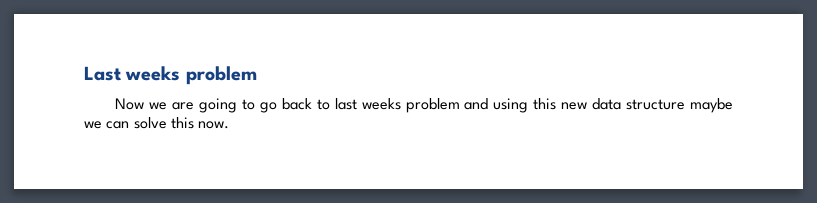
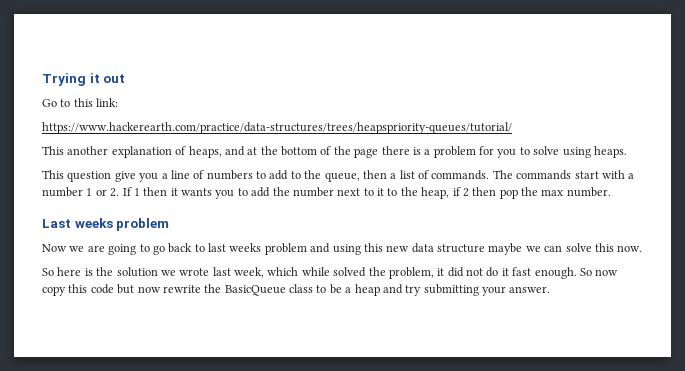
+ Trying it out
+ Go to this link:
+ https://www.hackerearth.com/practice/data-structures/trees/heapspriority-queues/tutorial/
+ This another explanation of heaps, and at the bottom of the page there is a problem for you to solve using heaps.
+ This question give you a line of numbers to add to the queue, then a list of commands. The commands start with a number 1 or 2. If 1 then it wants you to add the number next to it to the heap, if 2 then pop the max number.
+ So here is the solution we wrote last week, which while solved the problem, it did not do it fast enough. So now copy this code but now rewrite the BasicQueue class to be a heap and try submitting your answer.

